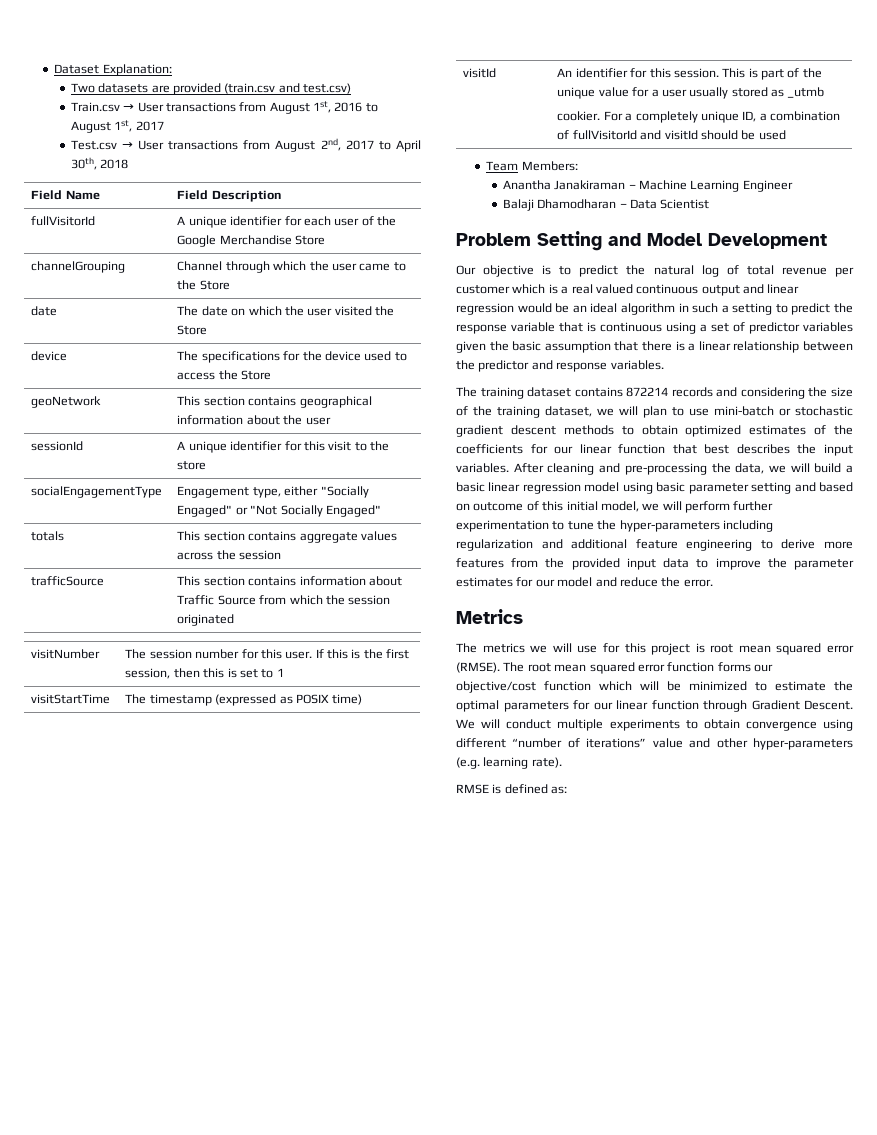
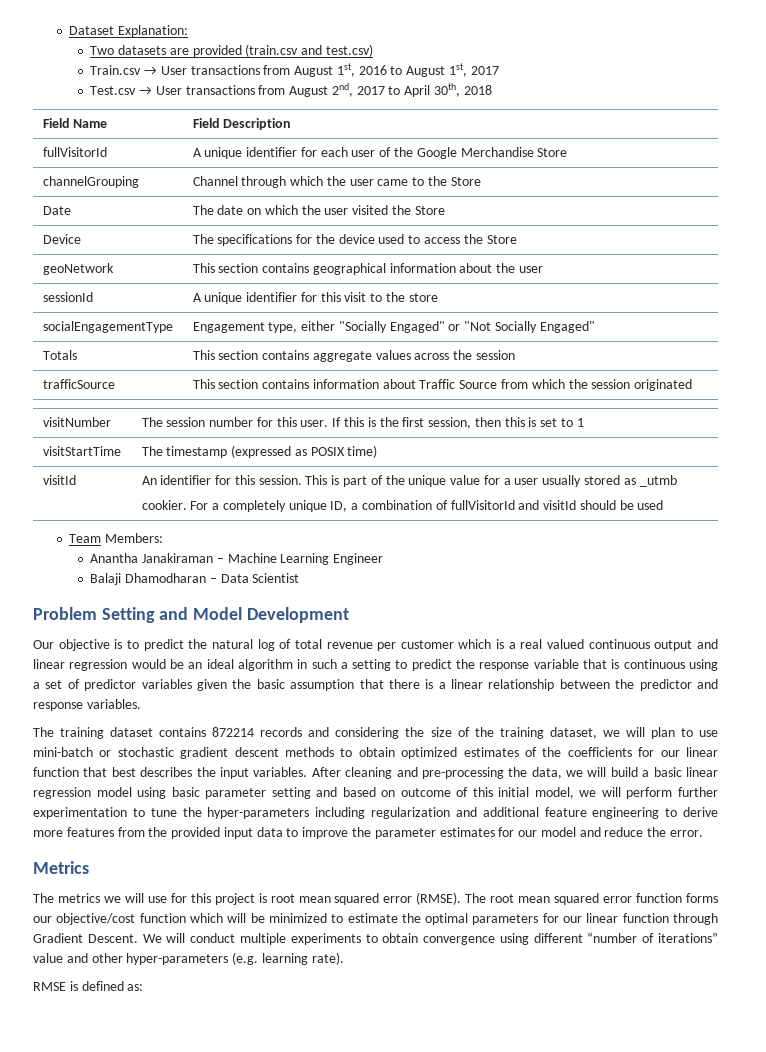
- date | The date on which the user visited the Store
+ Date | The date on which the user visited the Store
- device | The specifications for the device used to access the Store
+ Device | The specifications for the device used to access the Store
- totals | This section contains aggregate values across the session
+ Totals | This section contains aggregate values across the session

